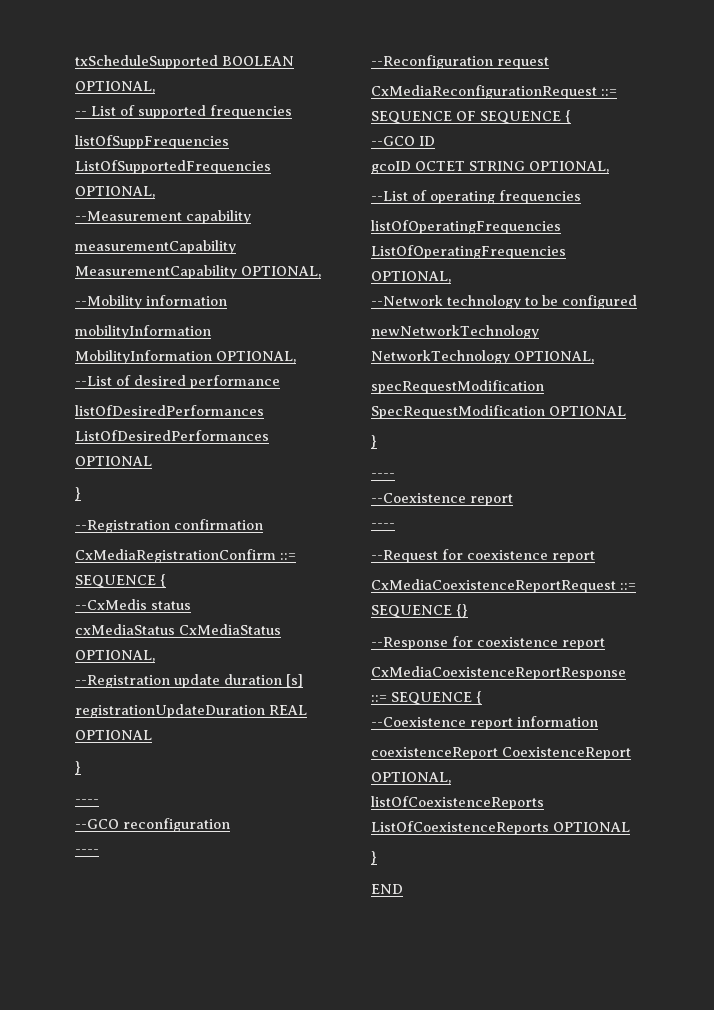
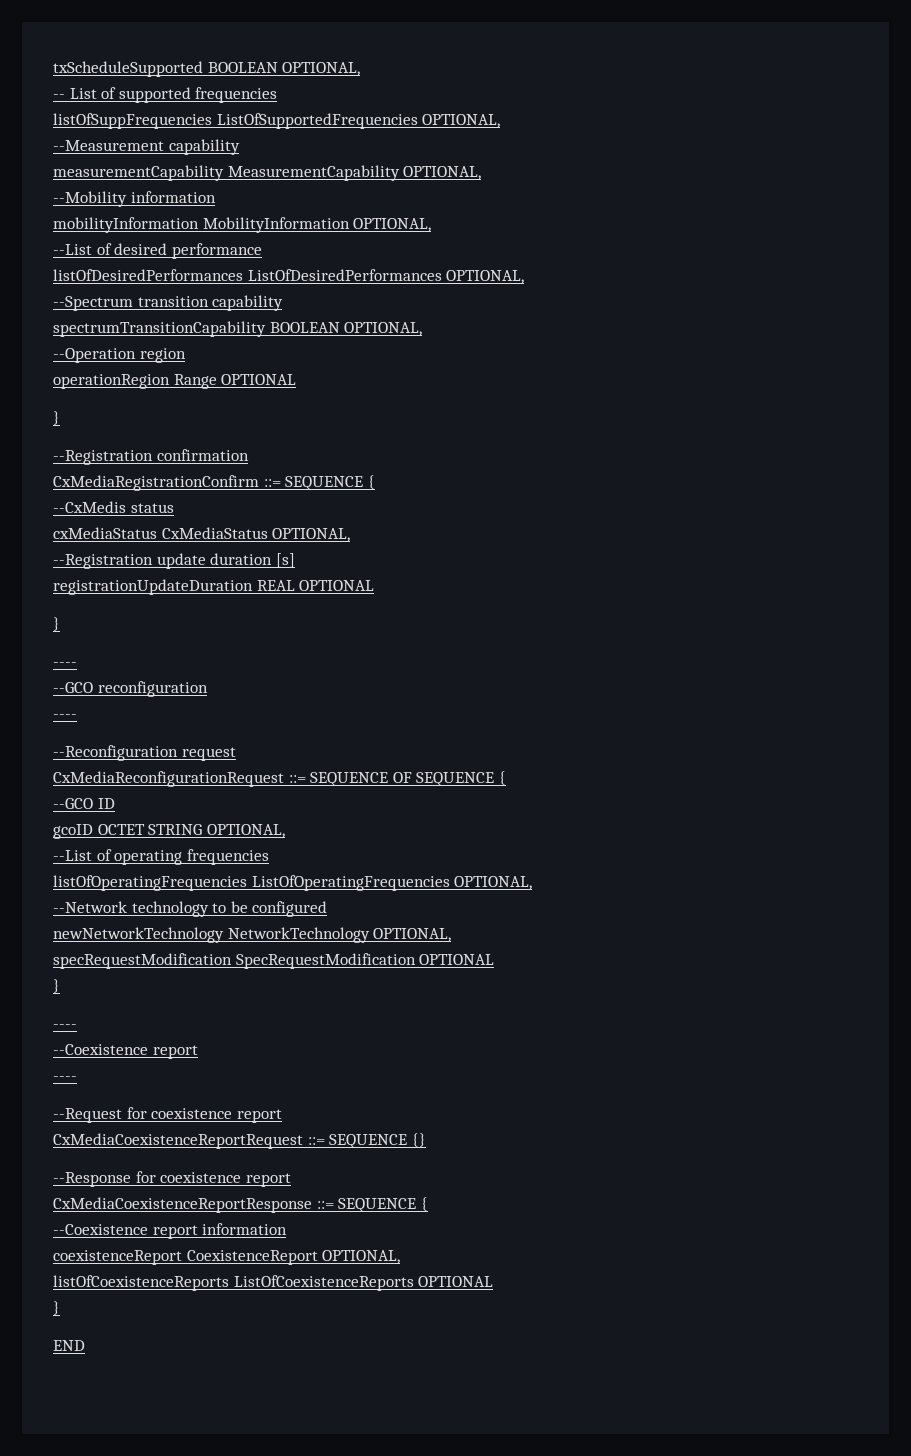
- listOfDesiredPerformances ListOfDesiredPerformances OPTIONAL
+ listOfDesiredPerformances ListOfDesiredPerformances OPTIONAL,
+ --Spectrum transition capability
+ spectrumTransitionCapability BOOLEAN OPTIONAL,
+ --Operation region
+ operationRegion Range OPTIONAL

